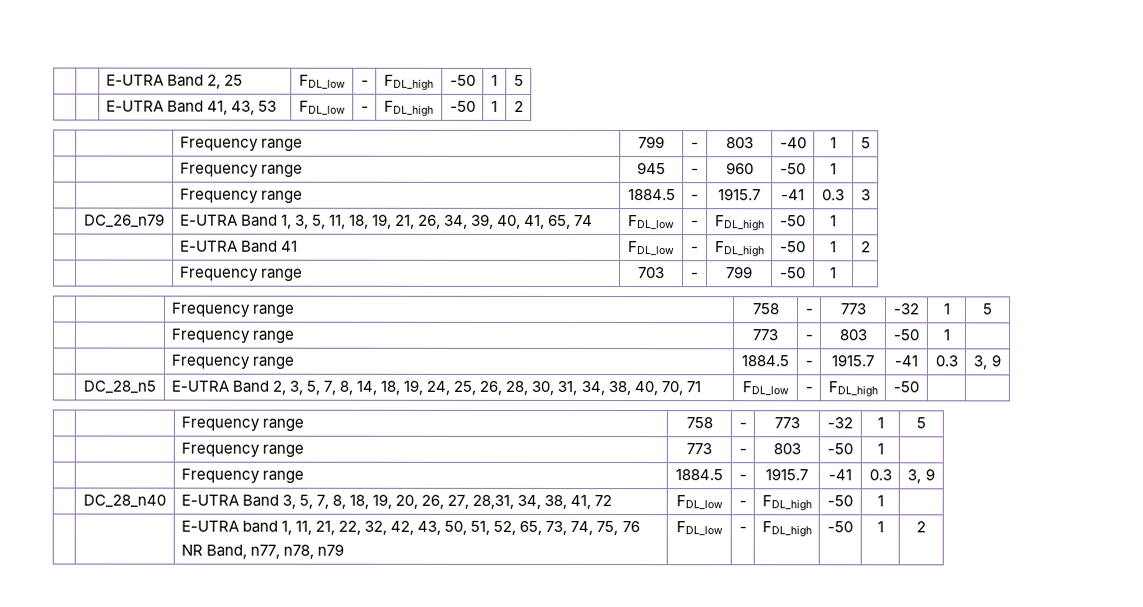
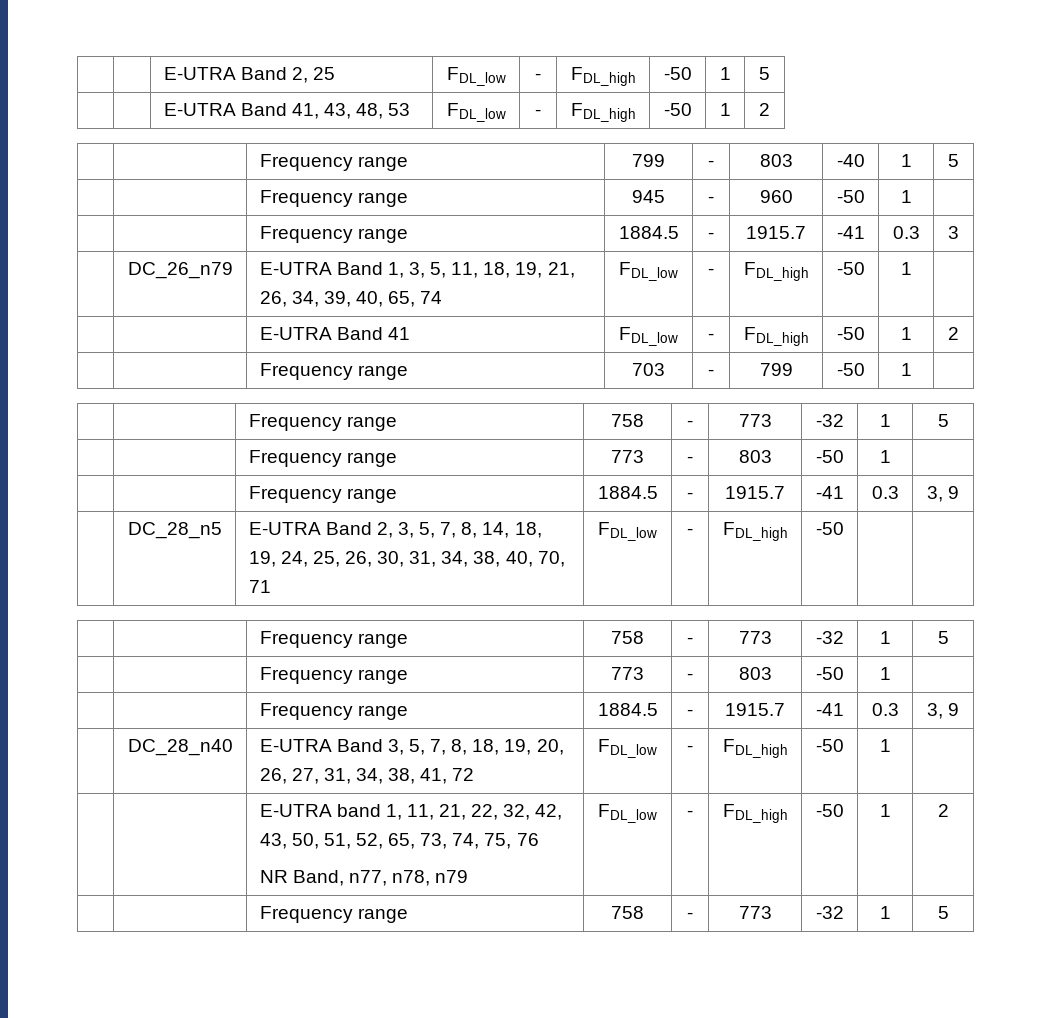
- | | E-UTRA Band 41, 43, 53 | FDL_low | - | FDL_high | -50 | 1 | 2
+ | | E-UTRA Band 41, 43, 48, 53 | FDL_low | - | FDL_high | -50 | 1 | 2
- | DC_26_n79 | E-UTRA Band 1, 3, 5, 11, 18, 19, 21, 26, 34, 39, 40, 41, 65, 74 | FDL_low | - | FDL_high | -50 | 1 |
+ | DC_26_n79 | E-UTRA Band 1, 3, 5, 11, 18, 19, 21, 26, 34, 39, 40, 65, 74 | FDL_low | - | FDL_high | -50 | 1 |
- | DC_28_n5 | E-UTRA Band 2, 3, 5, 7, 8, 14, 18, 19, 24, 25, 26, 28, 30, 31, 34, 38, 40, 70, 71 | FDL_low | - | FDL_high | -50 | |
+ | DC_28_n5 | E-UTRA Band 2, 3, 5, 7, 8, 14, 18, 19, 24, 25, 26, 30, 31, 34, 38, 40, 70, 71 | FDL_low | - | FDL_high | -50 | |
- | DC_28_n40 | E-UTRA Band 3, 5, 7, 8, 18, 19, 20, 26, 27, 28,31, 34, 38, 41, 72 | FDL_low | - | FDL_high | -50 | 1 |
+ | DC_28_n40 | E-UTRA Band 3, 5, 7, 8, 18, 19, 20, 26, 27, 31, 34, 38, 41, 72 | FDL_low | - | FDL_high | -50 | 1 |
  | | E-UTRA band 1, 11, 21, 22, 32, 42, 43, 50, 51, 52, 65, 73, 74, 75, 76
  NR Band, n77, n78, n79 | FDL_low | - | FDL_high | -50 | 1 | 2
+ | | Frequency range | 758 | - | 773 | -32 | 1 | 5

